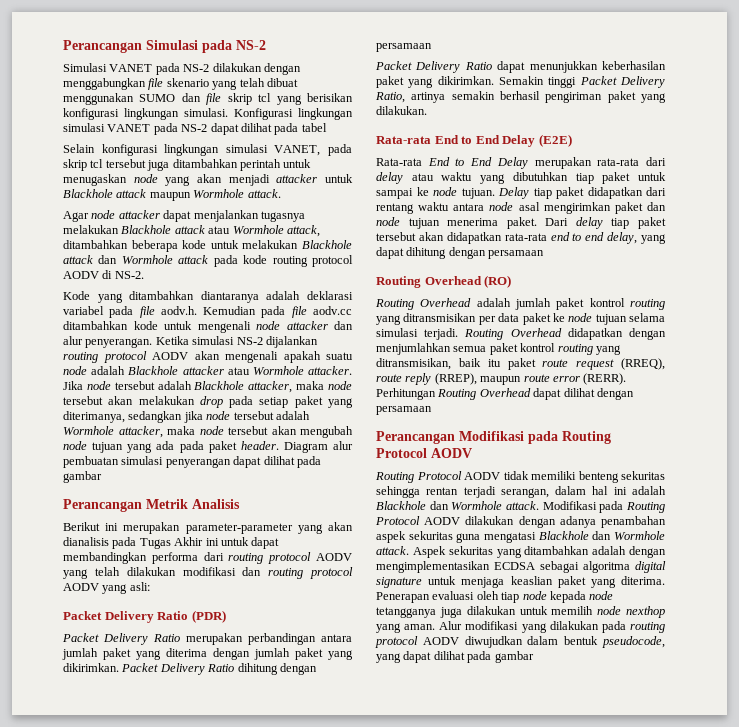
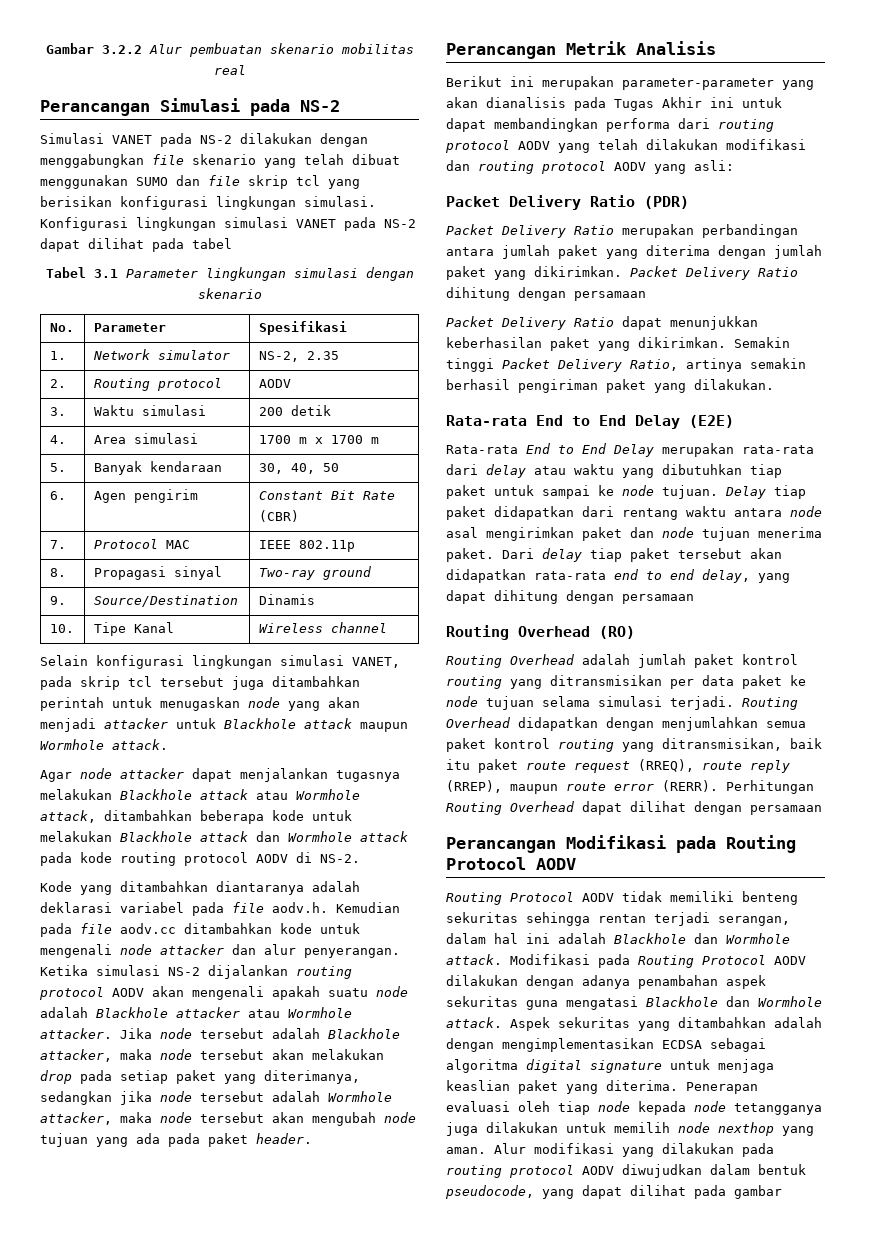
+ Gambar 3.2.2 Alur pembuatan skenario mobilitas real
+ Tabel 3.1 Parameter lingkungan simulasi dengan skenario
+ No. | Parameter | Spesifikasi
+ 1. | Network simulator | NS-2, 2.35
+ 2. | Routing protocol | AODV
+ 3. | Waktu simulasi | 200 detik
+ 4. | Area simulasi | 1700 m x 1700 m
+ 5. | Banyak kendaraan | 30, 40, 50
+ 6. | Agen pengirim | Constant Bit Rate (CBR)
+ 7. | Protocol MAC | IEEE 802.11p
+ 8. | Propagasi sinyal | Two-ray ground
+ 9. | Source/Destination | Dinamis
+ 10. | Tipe Kanal | Wireless channel
- Diagram alur pembuatan simulasi penyerangan dapat dilihat pada gambar

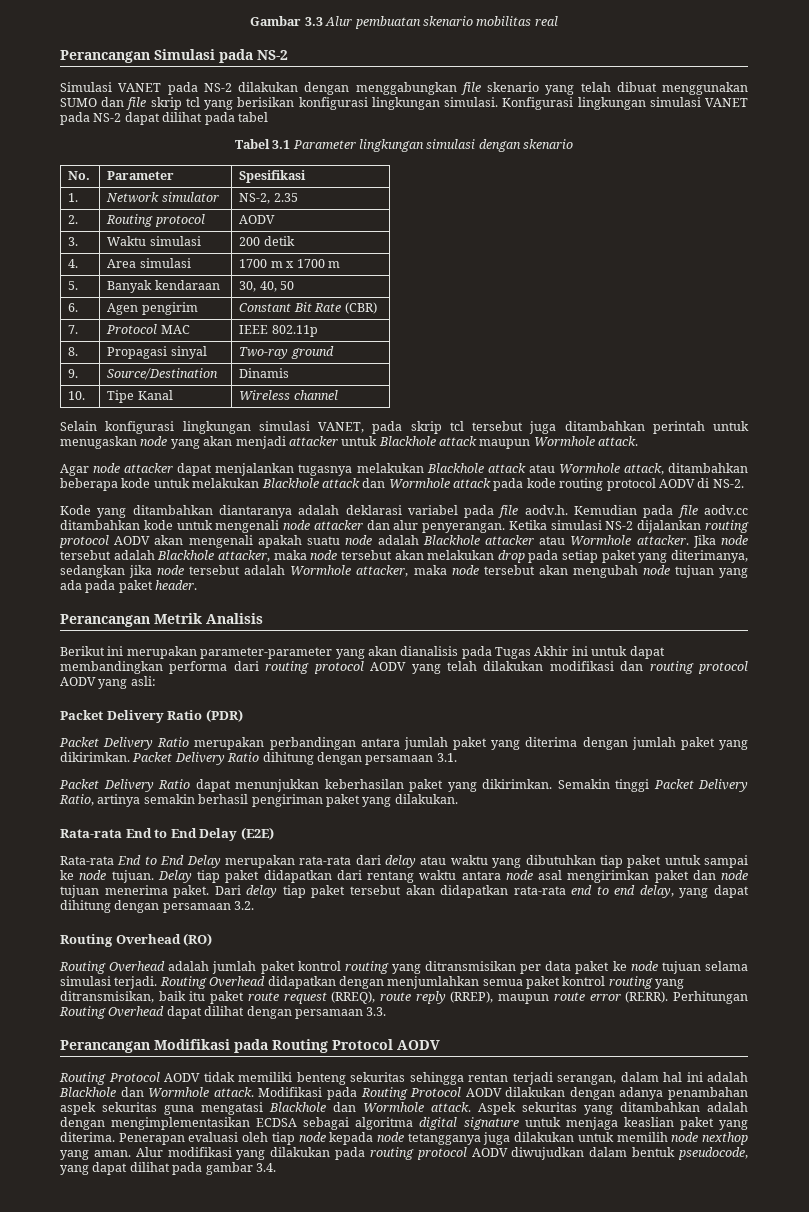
- Gambar 3.2.2 Alur pembuatan skenario mobilitas real
+ Gambar 3.3 Alur pembuatan skenario mobilitas real
- Packet Delivery Ratio dihitung dengan persamaan
+ Packet Delivery Ratio dihitung dengan persamaan 3.1.
- Dari delay tiap paket tersebut akan didapatkan rata-rata end to end delay, yang dapat dihitung dengan persamaan
+ Dari delay tiap paket tersebut akan didapatkan rata-rata end to end delay, yang dapat dihitung dengan persamaan 3.2.
- Perhitungan Routing Overhead dapat dilihat dengan persamaan
+ Perhitungan Routing Overhead dapat dilihat dengan persamaan 3.3.
- Alur modifikasi yang dilakukan pada routing protocol AODV diwujudkan dalam bentuk pseudocode, yang dapat dilihat pada gambar
+ Alur modifikasi yang dilakukan pada routing protocol AODV diwujudkan dalam bentuk pseudocode, yang dapat dilihat pada gambar 3.4.

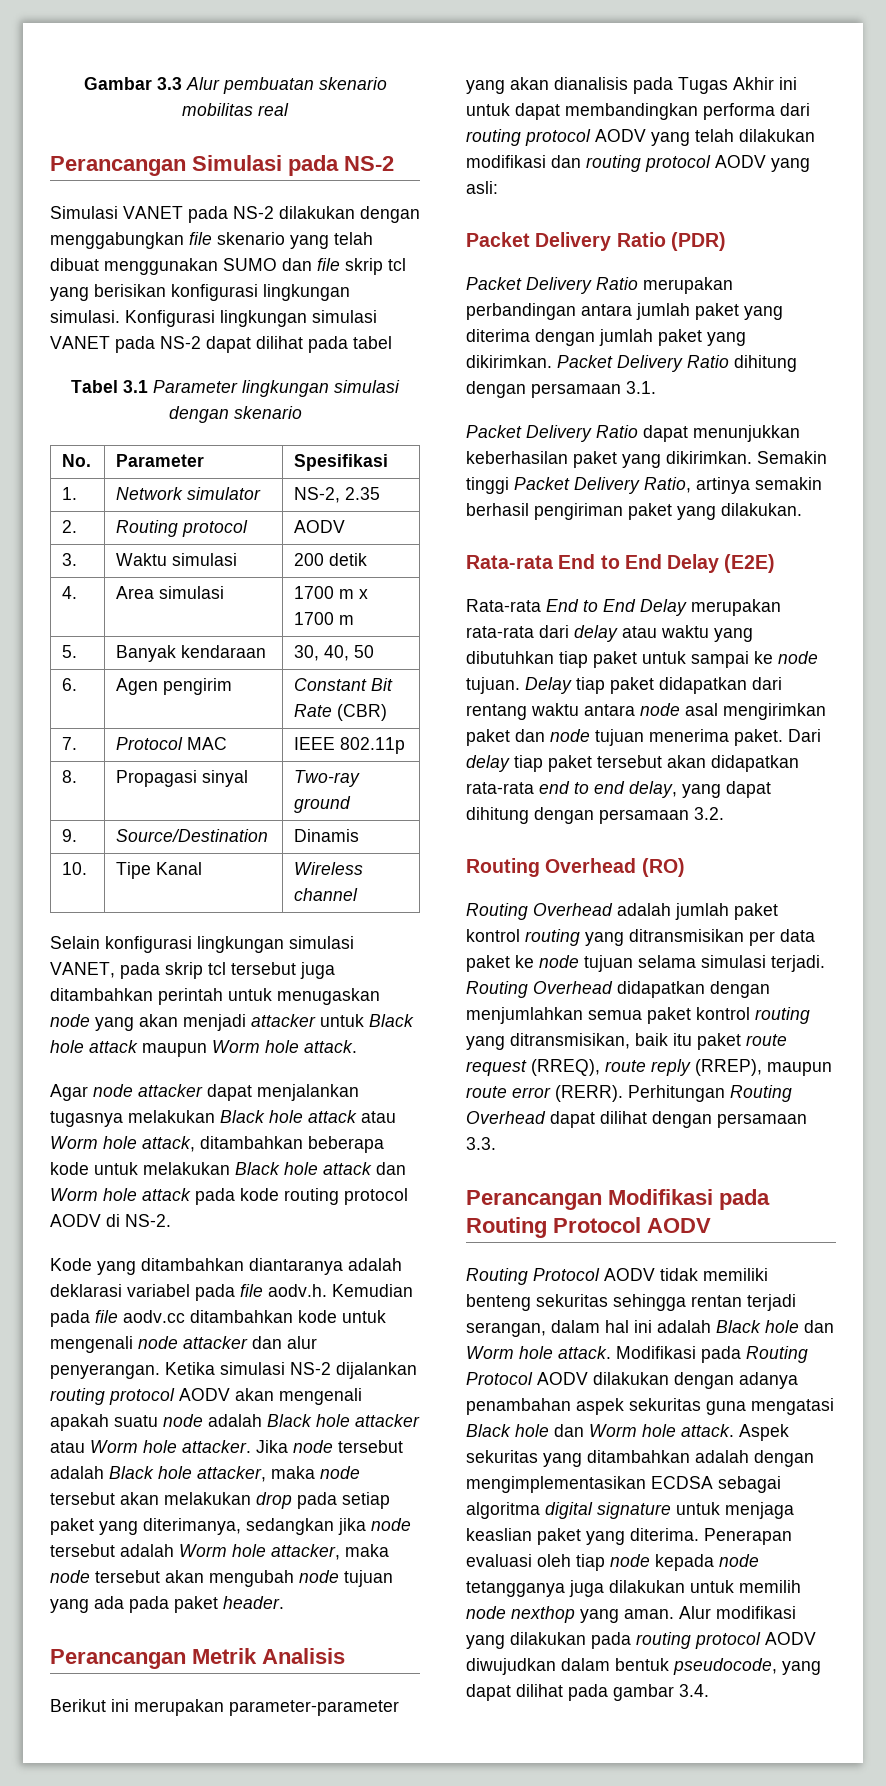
- Selain konfigurasi lingkungan simulasi VANET, pada skrip tcl tersebut juga ditambahkan perintah untuk menugaskan node yang akan menjadi attacker untuk Blackhole attack maupun Wormhole attack.
+ Selain konfigurasi lingkungan simulasi VANET, pada skrip tcl tersebut juga ditambahkan perintah untuk menugaskan node yang akan menjadi attacker untuk Black hole attack maupun Worm hole attack.
- Agar node attacker dapat menjalankan tugasnya melakukan Blackhole attack atau Wormhole attack, ditambahkan beberapa kode untuk melakukan Blackhole attack dan Wormhole attack pada kode routing protocol AODV di NS-2.
+ Agar node attacker dapat menjalankan tugasnya melakukan Black hole attack atau Worm hole attack, ditambahkan beberapa kode untuk melakukan Black hole attack dan Worm hole attack pada kode routing protocol AODV di NS-2.
- Ketika simulasi NS-2 dijalankan routing protocol AODV akan mengenali apakah suatu node adalah Blackhole attacker atau Wormhole attacker.
+ Ketika simulasi NS-2 dijalankan routing protocol AODV akan mengenali apakah suatu node adalah Black hole attacker atau Worm hole attacker.
- Jika node tersebut adalah Blackhole attacker, maka node tersebut akan melakukan drop pada setiap paket yang diterimanya, sedangkan jika node tersebut adalah Wormhole attacker, maka node tersebut akan mengubah node tujuan yang ada pada paket header.
+ Jika node tersebut adalah Black hole attacker, maka node tersebut akan melakukan drop pada setiap paket yang diterimanya, sedangkan jika node tersebut adalah Worm hole attacker, maka node tersebut akan mengubah node tujuan yang ada pada paket header.
- Routing Protocol AODV tidak memiliki benteng sekuritas sehingga rentan terjadi serangan, dalam hal ini adalah Blackhole dan Wormhole attack.
+ Routing Protocol AODV tidak memiliki benteng sekuritas sehingga rentan terjadi serangan, dalam hal ini adalah Black hole dan Worm hole attack.
- Modifikasi pada Routing Protocol AODV dilakukan dengan adanya penambahan aspek sekuritas guna mengatasi Blackhole dan Wormhole attack.
+ Modifikasi pada Routing Protocol AODV dilakukan dengan adanya penambahan aspek sekuritas guna mengatasi Black hole dan Worm hole attack.

